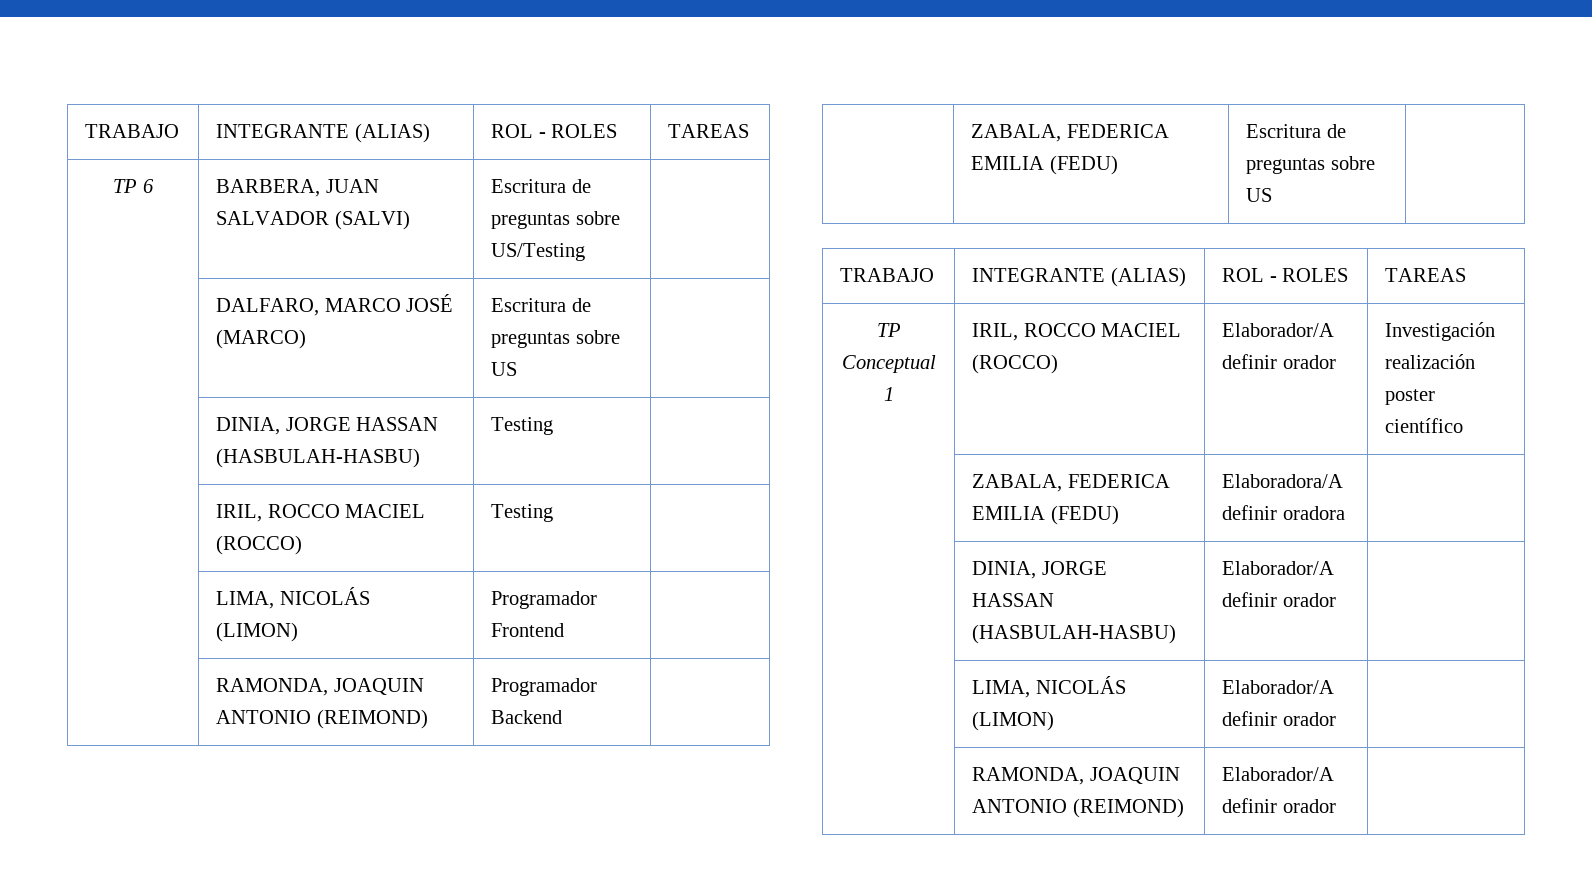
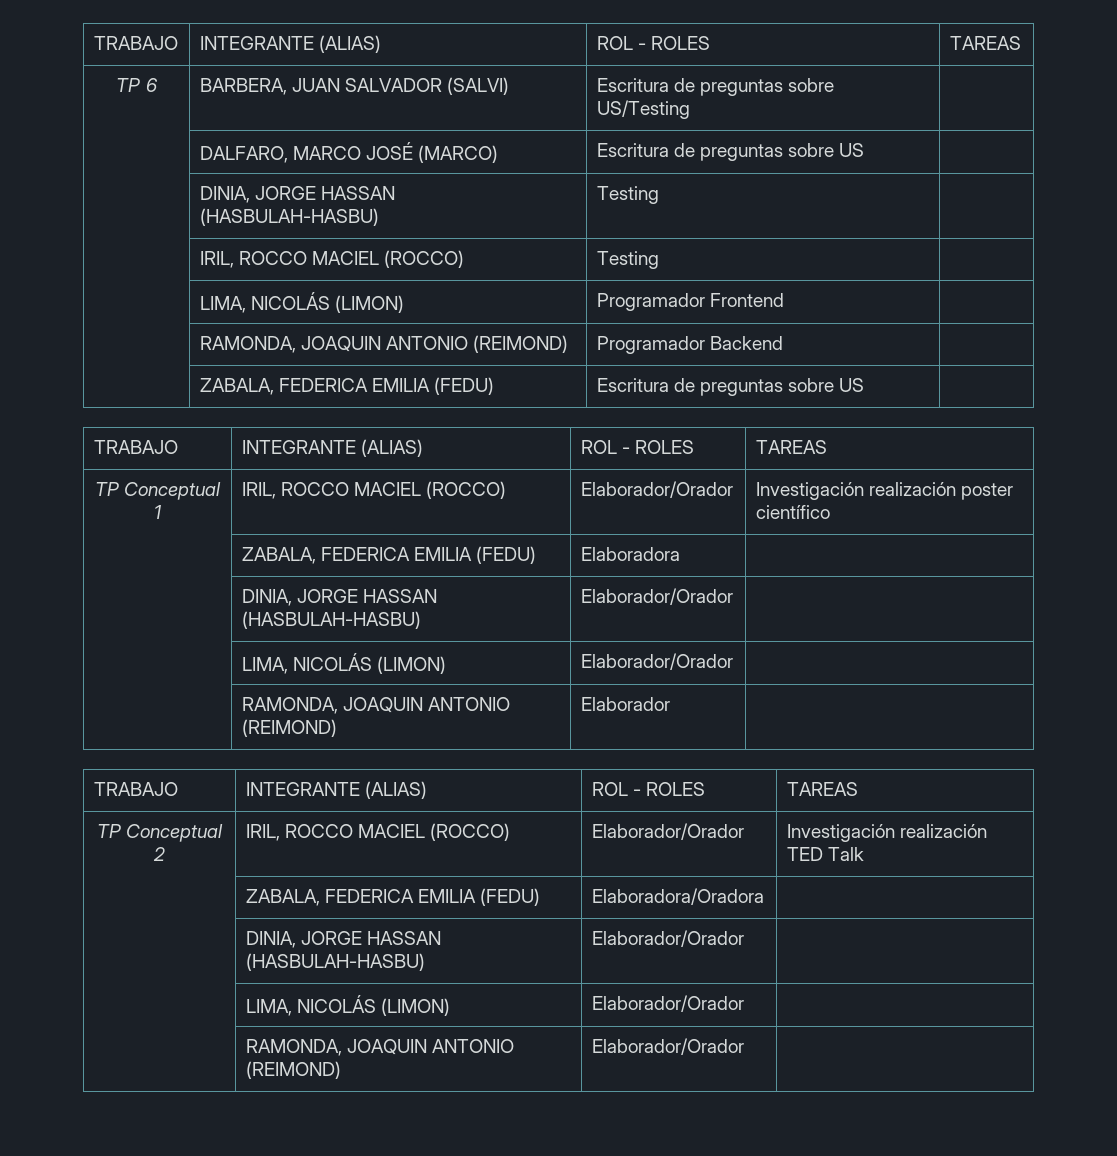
- TP Conceptual 1 | IRIL, ROCCO MACIEL (ROCCO) | Elaborador/A definir orador | Investigación realización poster científico
+ TP Conceptual 1 | IRIL, ROCCO MACIEL (ROCCO) | Elaborador/Orador | Investigación realización poster científico
- | ZABALA, FEDERICA EMILIA (FEDU) | Elaboradora/A definir oradora |
- | DINIA, JORGE HASSAN (HASBULAH-HASBU) | Elaborador/A definir orador |
- | LIMA, NICOLÁS (LIMON) | Elaborador/A definir orador |
- | RAMONDA, JOAQUIN ANTONIO (REIMOND) | Elaborador/A definir orador |
+ | ZABALA, FEDERICA EMILIA (FEDU) | Elaboradora |
+ | DINIA, JORGE HASSAN (HASBULAH-HASBU) | Elaborador/Orador |
+ | LIMA, NICOLÁS (LIMON) | Elaborador/Orador |
+ | RAMONDA, JOAQUIN ANTONIO (REIMOND) | Elaborador |
+ TRABAJO | INTEGRANTE (ALIAS) | ROL - ROLES | TAREAS
+ TP Conceptual 2 | IRIL, ROCCO MACIEL (ROCCO) | Elaborador/Orador | Investigación realización TED Talk
+ | ZABALA, FEDERICA EMILIA (FEDU) | Elaboradora/Oradora |
+ | DINIA, JORGE HASSAN (HASBULAH-HASBU) | Elaborador/Orador |
+ | LIMA, NICOLÁS (LIMON) | Elaborador/Orador |
+ | RAMONDA, JOAQUIN ANTONIO (REIMOND) | Elaborador/Orador |

